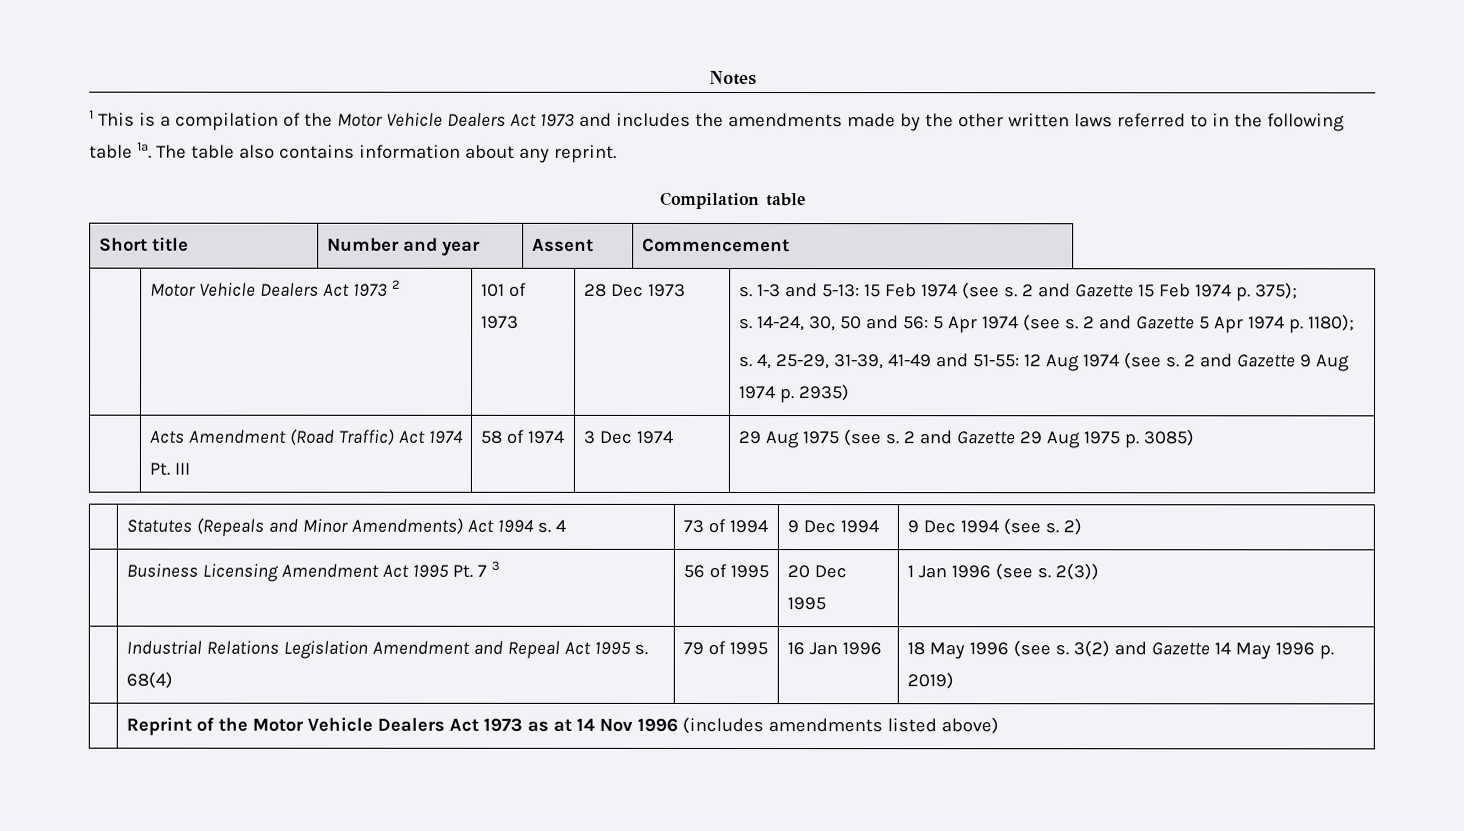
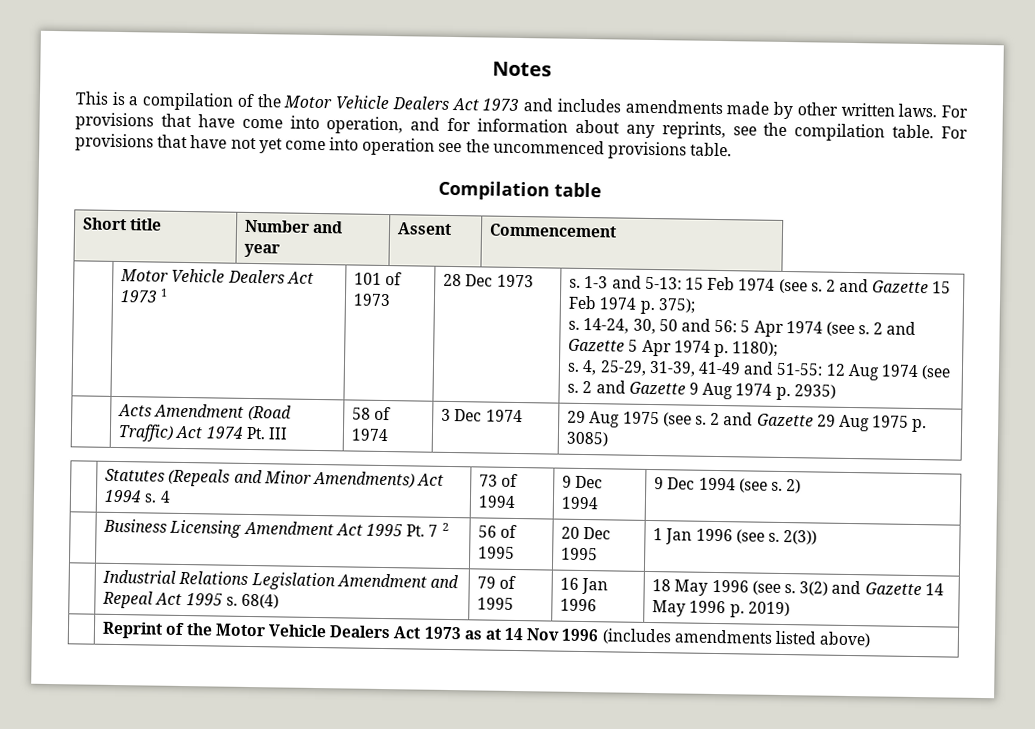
- 1 This is a compilation of the Motor Vehicle Dealers Act 1973 and includes the amendments made by the other written laws referred to in the following table 1a. The table also contains information about any reprint.
+ This is a compilation of the Motor Vehicle Dealers Act 1973 and includes amendments made by other written laws. For provisions that have come into operation, and for information about any reprints, see the compilation table. For provisions that have not yet come into operation see the uncommenced provisions table.
- Motor Vehicle Dealers Act 1973 2
+ Motor Vehicle Dealers Act 1973 1
- | Business Licensing Amendment Act 1995 Pt. 7 3 | 56 of 1995 | 20 Dec 1995 | 1 Jan 1996 (see s. 2(3))
+ | Business Licensing Amendment Act 1995 Pt. 7 2 | 56 of 1995 | 20 Dec 1995 | 1 Jan 1996 (see s. 2(3))

